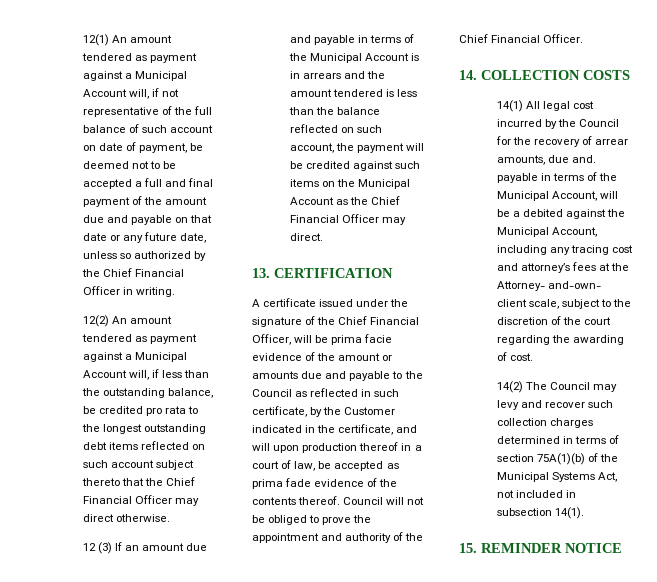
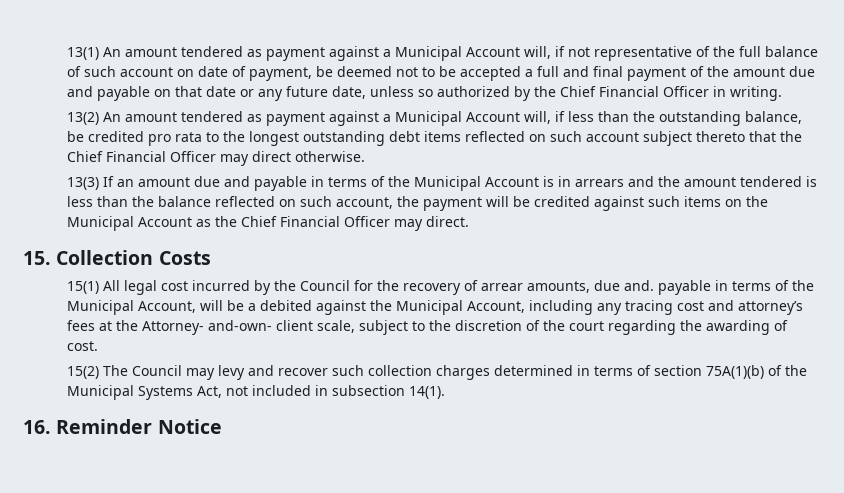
- 12(1) An amount tendered as payment against a Municipal Account will, if not representative of the full balance of such account on date of payment, be deemed not to be accepted a full and final payment of the amount due and payable on that date or any future date, unless so authorized by the Chief Financial Officer in writing.
+ 13(1) An amount tendered as payment against a Municipal Account will, if not representative of the full balance of such account on date of payment, be deemed not to be accepted a full and final payment of the amount due and payable on that date or any future date, unless so authorized by the Chief Financial Officer in writing.
- 12(2) An amount tendered as payment against a Municipal Account will, if less than the outstanding balance, be credited pro rata to the longest outstanding debt items reflected on such account subject thereto that the Chief Financial Officer may direct otherwise.
+ 13(2) An amount tendered as payment against a Municipal Account will, if less than the outstanding balance, be credited pro rata to the longest outstanding debt items reflected on such account subject thereto that the Chief Financial Officer may direct otherwise.
- 12 (3) If an amount due and payable in terms of the Municipal Account is in arrears and the amount tendered is less than the balance reflected on such account, the payment will be credited against such items on the Municipal Account as the Chief Financial Officer may direct.
+ 13(3) If an amount due and payable in terms of the Municipal Account is in arrears and the amount tendered is less than the balance reflected on such account, the payment will be credited against such items on the Municipal Account as the Chief Financial Officer may direct.
- 13. CERTIFICATION
- A certificate issued under the signature of the Chief Financial Officer, will be prima facie evidence of the amount or amounts due and payable to the Council as reflected in such certificate, by the Customer indicated in the certificate, and will upon production thereof in a court of law, be accepted as prima fade evidence of the contents thereof. Council will not be obliged to prove the appointment and authority of the Chief Financial Officer.
- 14. COLLECTION COSTS
- 14(1) All legal cost incurred by the Council for the recovery of arrear amounts, due and. payable in terms of the Municipal Account, will be a debited against the Municipal Account, including any tracing cost and attorney’s fees at the Attorney- and-own- client scale, subject to the discretion of the court regarding the awarding of cost.
+ 15. Collection Costs
+ 15(1) All legal cost incurred by the Council for the recovery of arrear amounts, due and. payable in terms of the Municipal Account, will be a debited against the Municipal Account, including any tracing cost and attorney’s fees at the Attorney- and-own- client scale, subject to the discretion of the court regarding the awarding of cost.
- 14(2) The Council may levy and recover such collection charges determined in terms of section 75A(1)(b) of the Municipal Systems Act, not included in subsection 14(1).
+ 15(2) The Council may levy and recover such collection charges determined in terms of section 75A(1)(b) of the Municipal Systems Act, not included in subsection 14(1).
- 15. REMINDER NOTICE
+ 16. Reminder Notice

